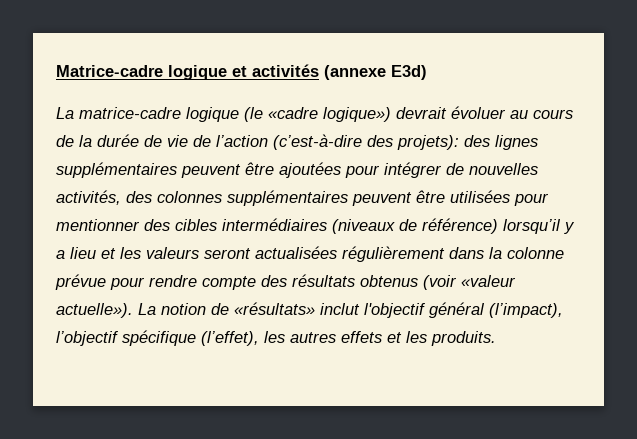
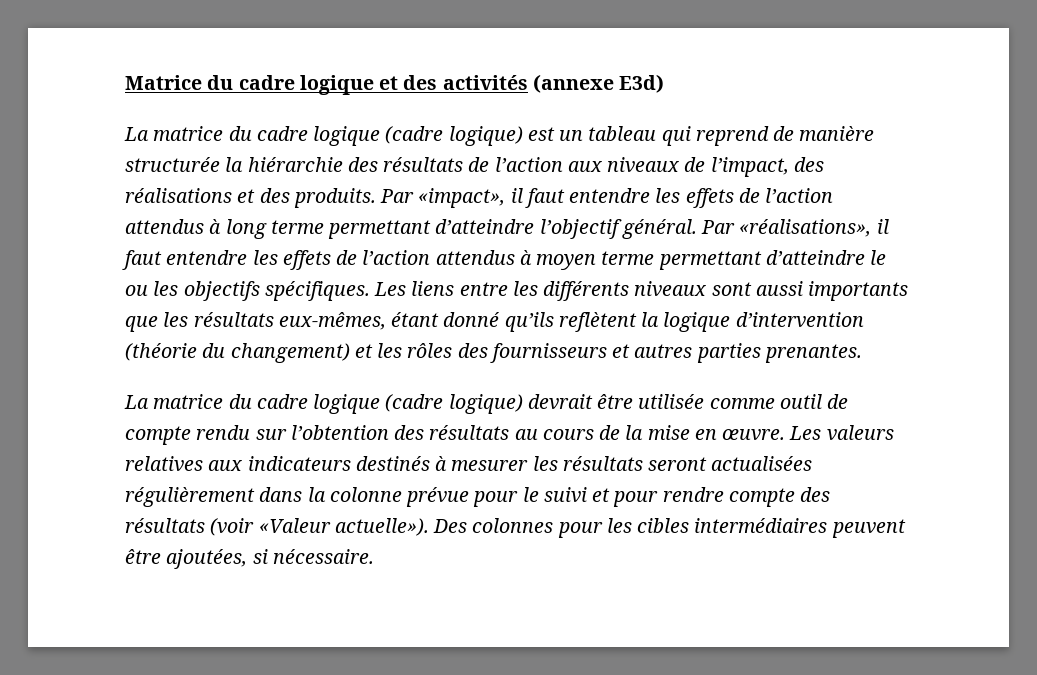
- Matrice-cadre logique et activités (annexe E3d)
+ Matrice du cadre logique et des activités (annexe E3d)
- La matrice-cadre logique (le «cadre logique») devrait évoluer au cours de la durée de vie de l’action (c’est-à-dire des projets): des lignes supplémentaires peuvent être ajoutées pour intégrer de nouvelles activités, des colonnes supplémentaires peuvent être utilisées pour mentionner des cibles intermédiaires (niveaux de référence) lorsqu’il y a lieu et les valeurs seront actualisées régulièrement dans la colonne prévue pour rendre compte des résultats obtenus (voir «valeur actuelle»). La notion de «résultats» inclut l'objectif général (l’impact), l’objectif spécifique (l’effet), les autres effets et les produits.
+ La matrice du cadre logique (cadre logique) est un tableau qui reprend de manière structurée la hiérarchie des résultats de l’action aux niveaux de l’impact, des réalisations et des produits. Par «impact», il faut entendre les effets de l’action attendus à long terme permettant d’atteindre l’objectif général. Par «réalisations», il faut entendre les effets de l’action attendus à moyen terme permettant d’atteindre le ou les objectifs spécifiques. Les liens entre les différents niveaux sont aussi importants que les résultats eux-mêmes, étant donné qu’ils reflètent la logique d’intervention (théorie du changement) et les rôles des fournisseurs et autres parties prenantes.
+ La matrice du cadre logique (cadre logique) devrait être utilisée comme outil de compte rendu sur l’obtention des résultats au cours de la mise en œuvre. Les valeurs relatives aux indicateurs destinés à mesurer les résultats seront actualisées régulièrement dans la colonne prévue pour le suivi et pour rendre compte des résultats (voir «Valeur actuelle»). Des colonnes pour les cibles intermédiaires peuvent être ajoutées, si nécessaire.

